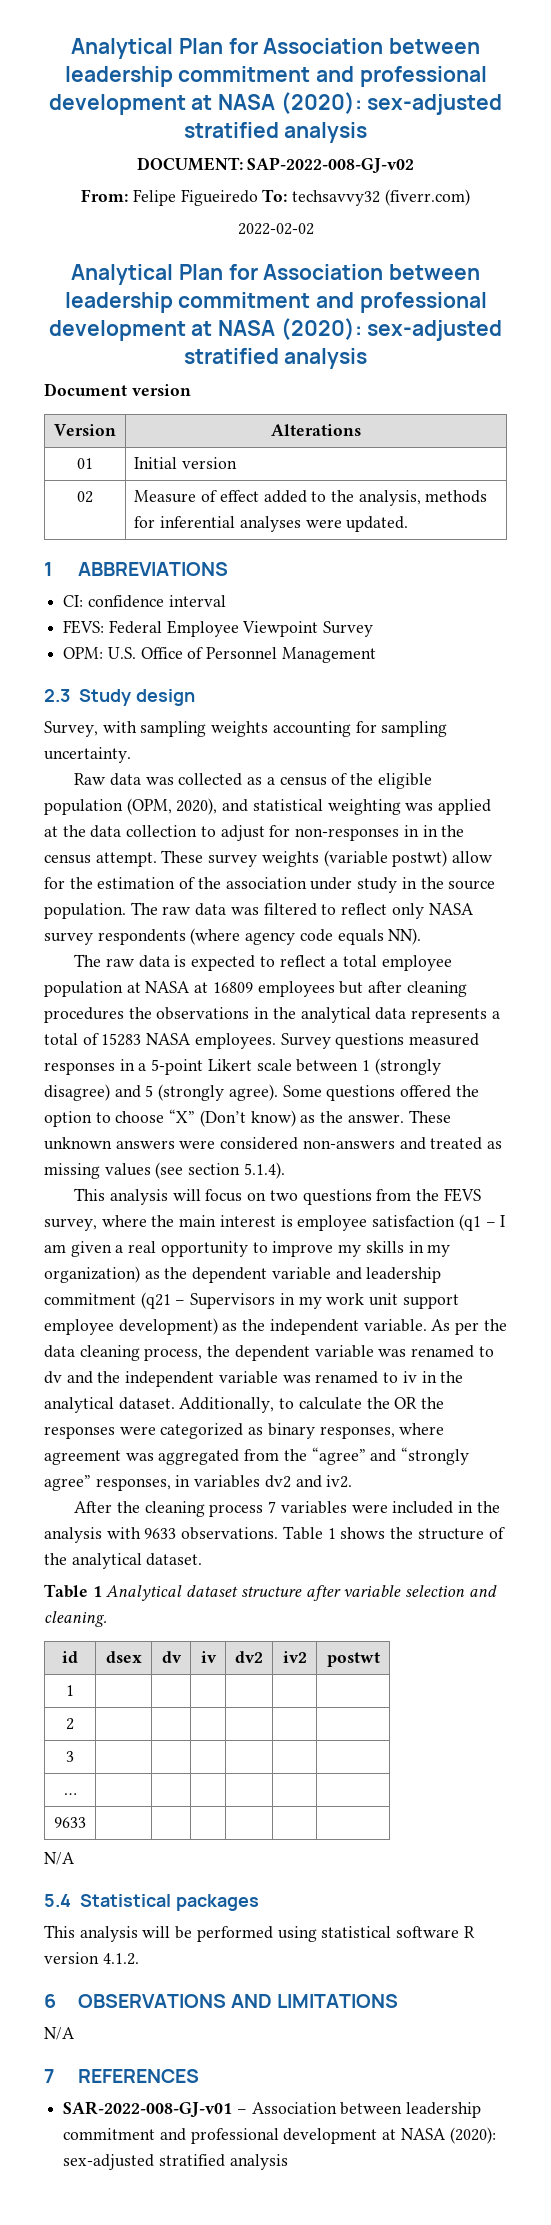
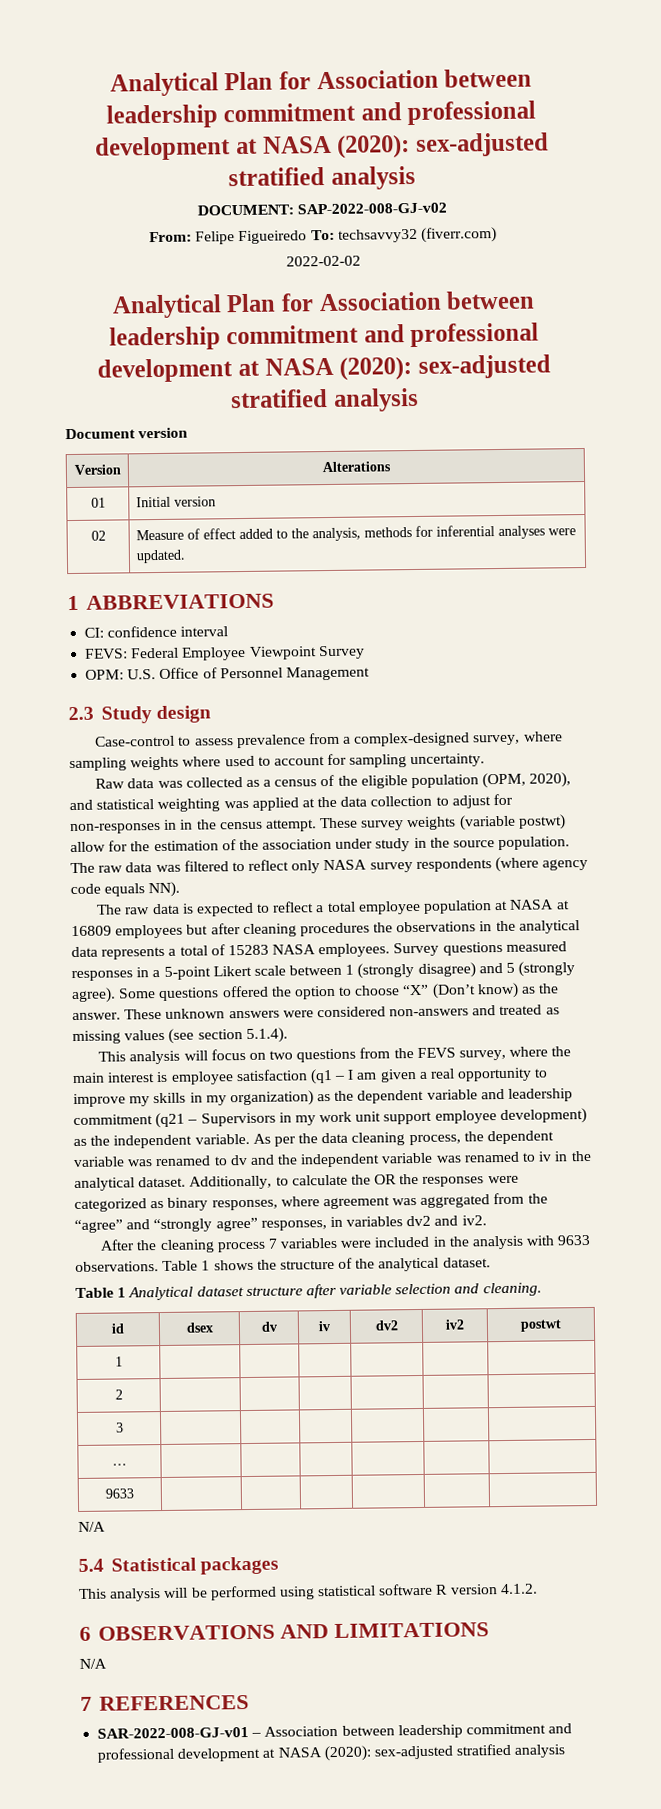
- Survey, with sampling weights accounting for sampling uncertainty.
+ Case-control to assess prevalence from a complex-designed survey, where sampling weights where used to account for sampling uncertainty.

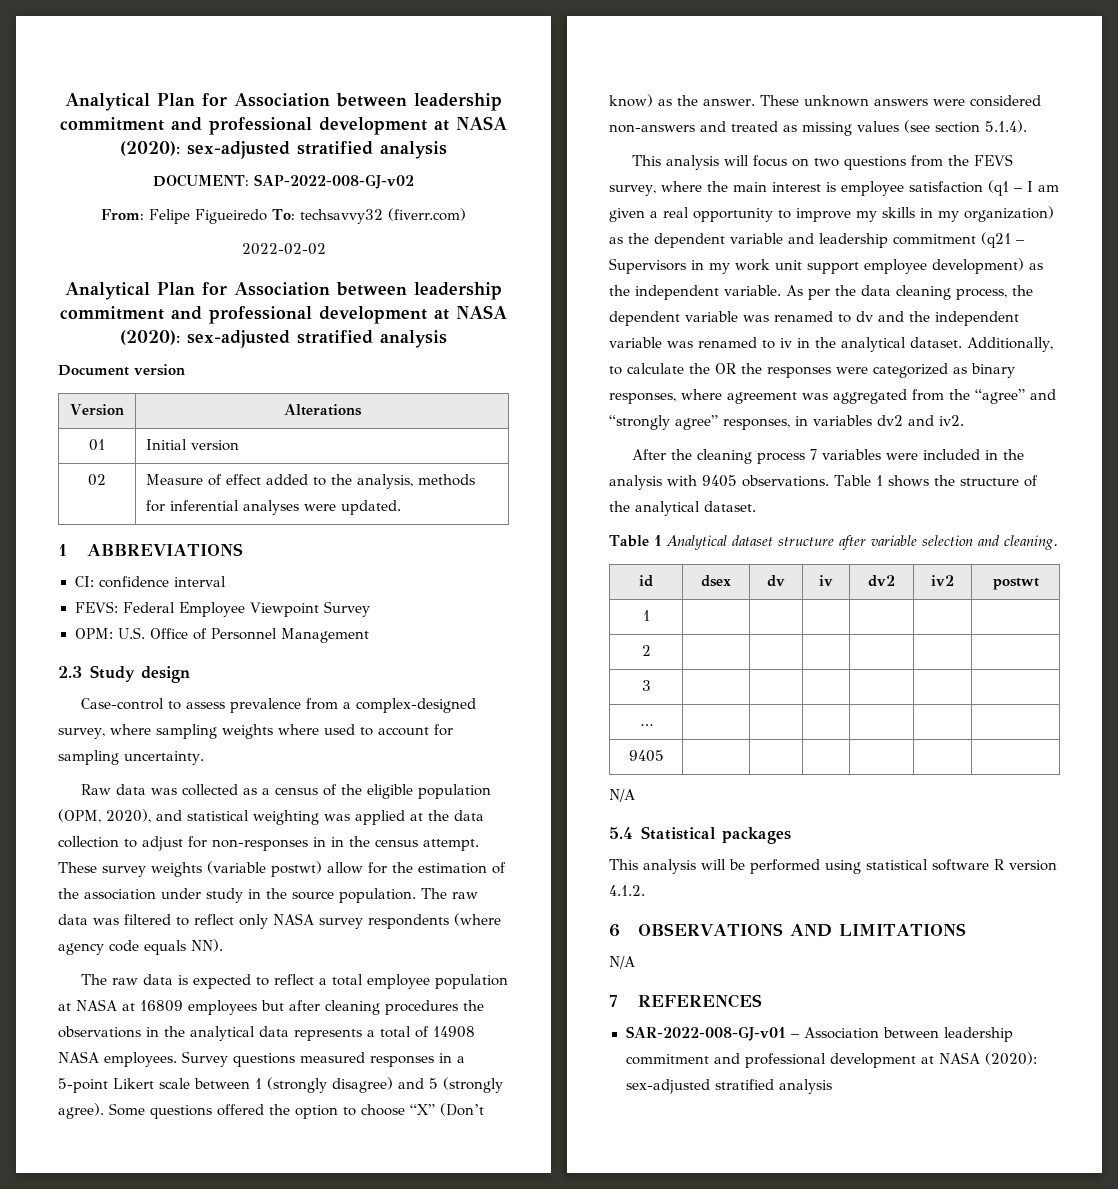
- The raw data is expected to reflect a total employee population at NASA at 16809 employees but after cleaning procedures the observations in the analytical data represents a total of 15283 NASA employees.
+ The raw data is expected to reflect a total employee population at NASA at 16809 employees but after cleaning procedures the observations in the analytical data represents a total of 14908 NASA employees.
- After the cleaning process 7 variables were included in the analysis with 9633 observations.
+ After the cleaning process 7 variables were included in the analysis with 9405 observations.
- 9633 | | | | | |
+ 9405 | | | | | |

